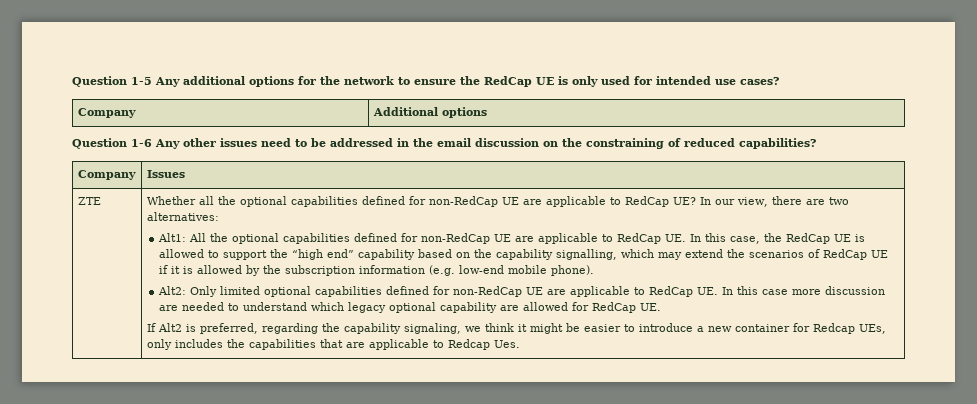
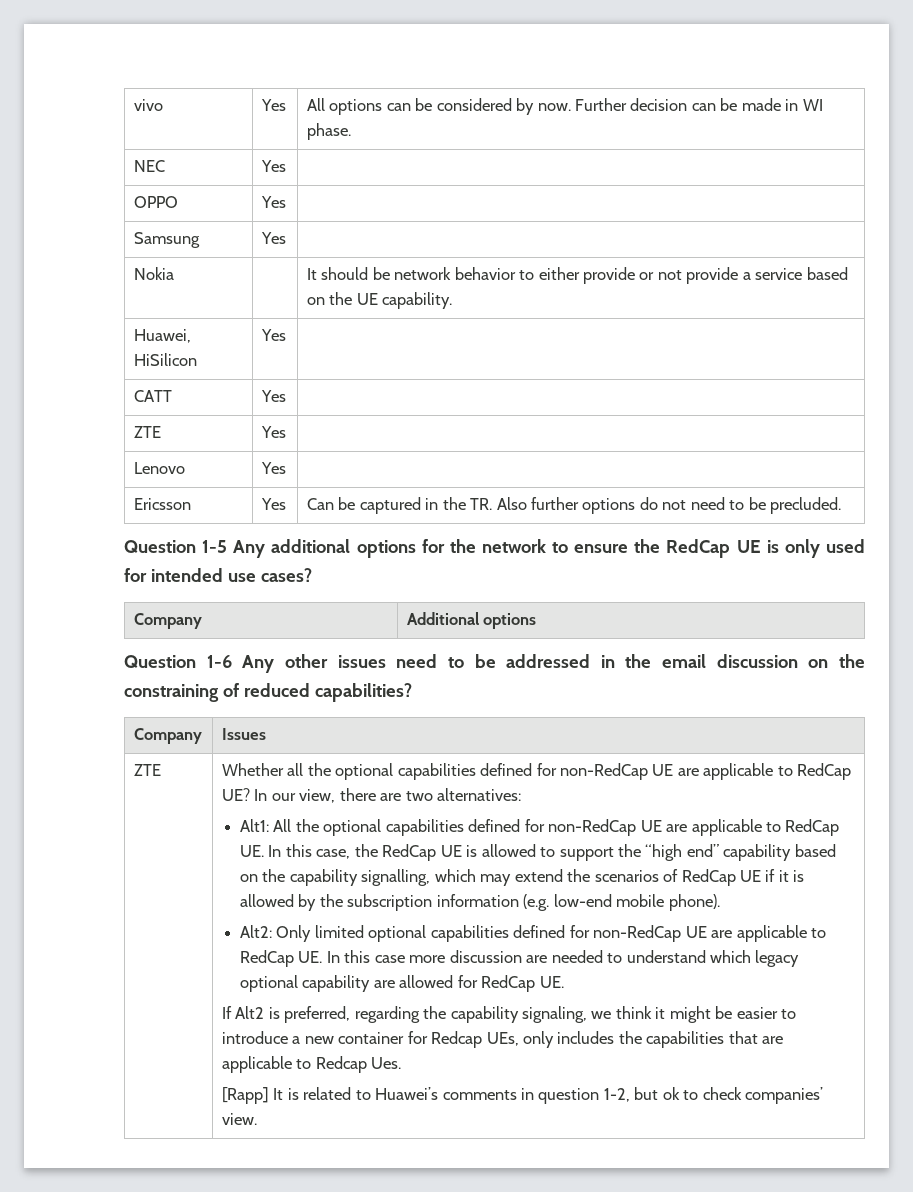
+ vivo | Yes | All options can be considered by now. Further decision can be made in WI phase.
+ NEC | Yes |
+ OPPO | Yes |
+ Samsung | Yes |
+ Nokia | | It should be network behavior to either provide or not provide a service based on the UE capability.
+ Huawei, HiSilicon | Yes |
+ CATT | Yes |
+ ZTE | Yes |
+ Lenovo | Yes |
+ Ericsson | Yes | Can be captured in the TR. Also further options do not need to be precluded.
+ [Rapp] It is related to Huawei’s comments in question 1-2, but ok to check companies’ view.

